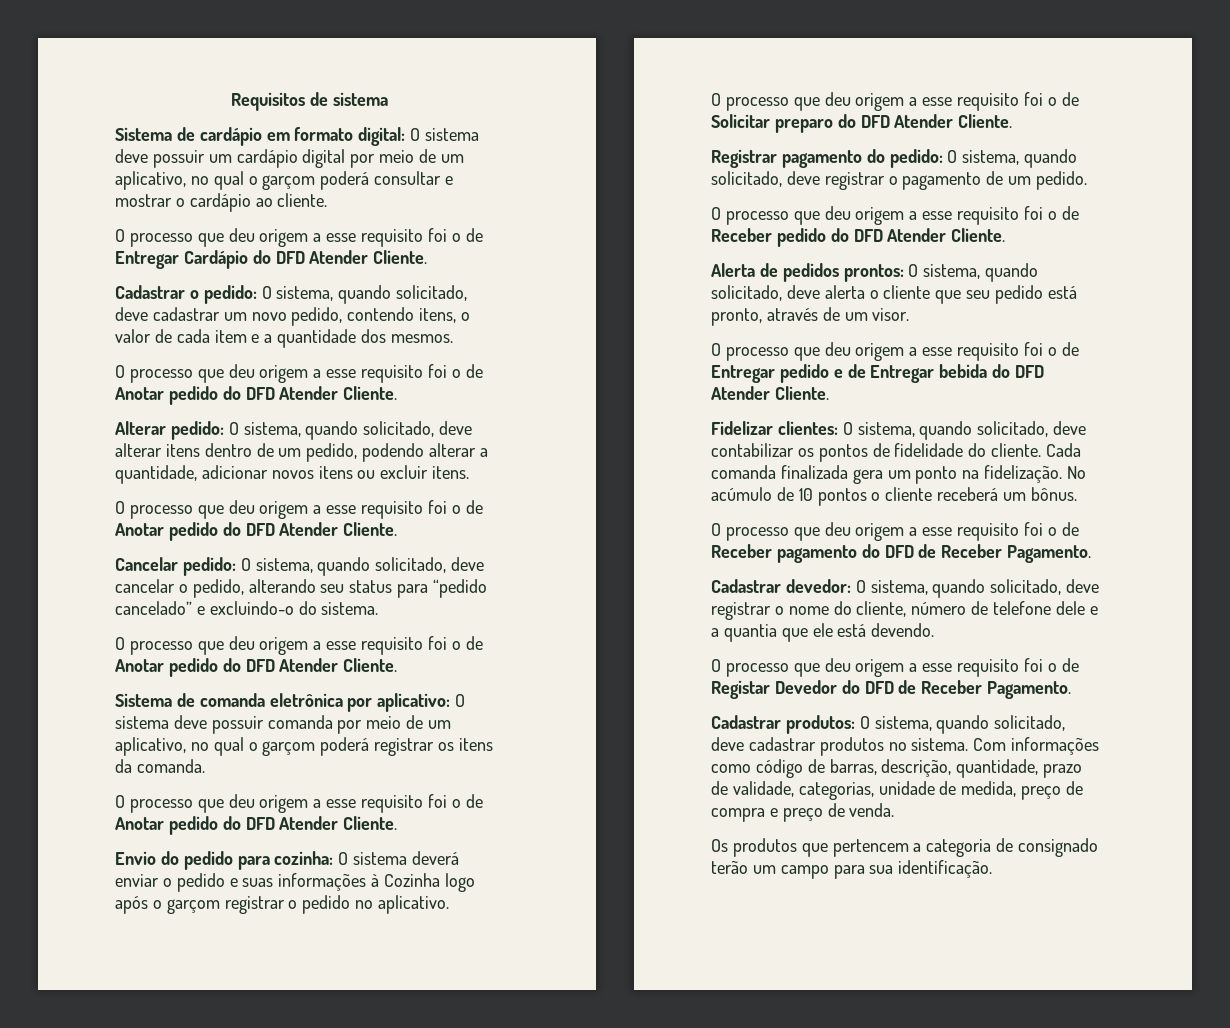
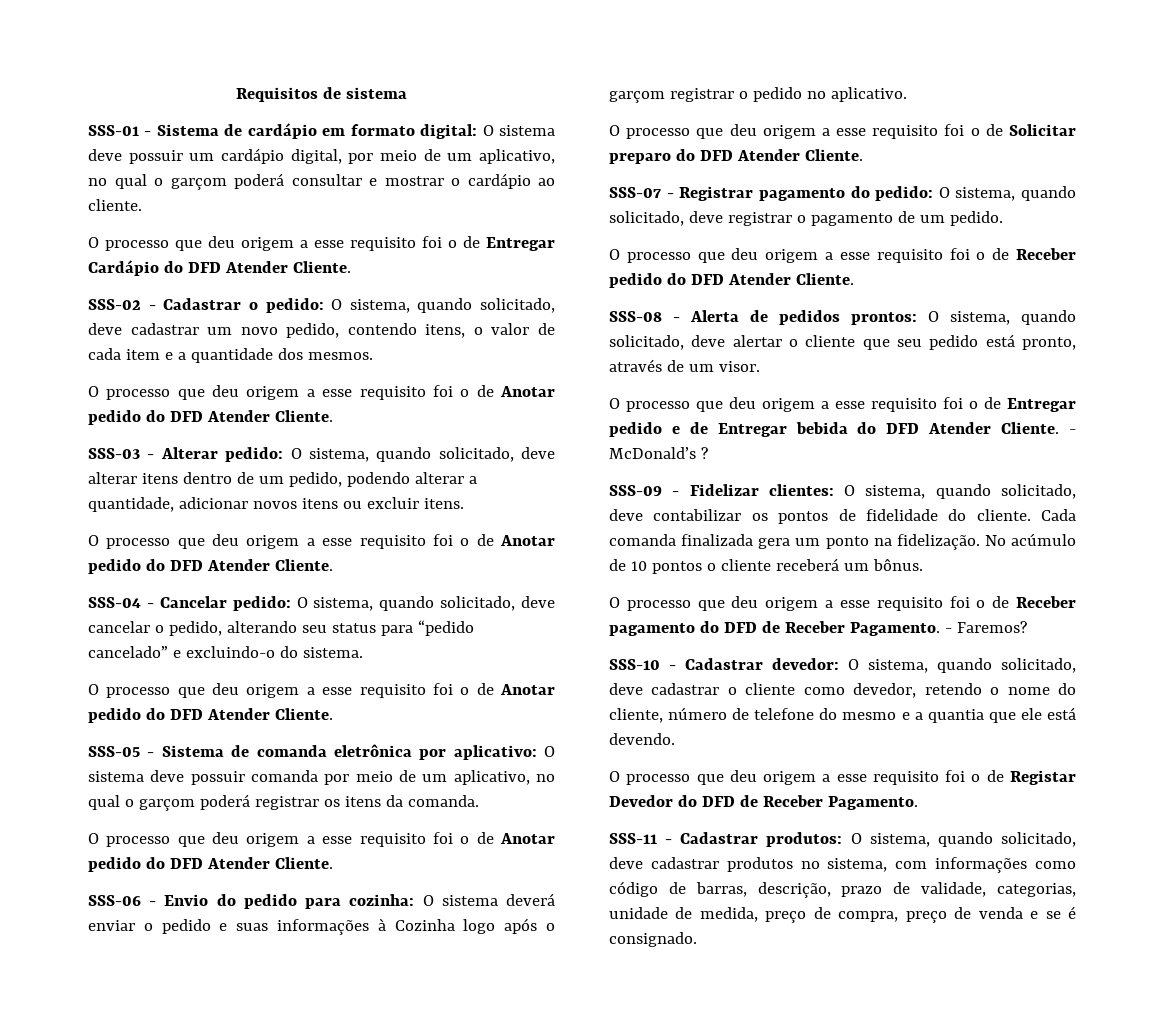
- Sistema de cardápio em formato digital: O sistema deve possuir um cardápio digital por meio de um aplicativo, no qual o garçom poderá consultar e mostrar o cardápio ao cliente.
+ SSS-01 - Sistema de cardápio em formato digital: O sistema deve possuir um cardápio digital, por meio de um aplicativo, no qual o garçom poderá consultar e mostrar o cardápio ao cliente.
- Cadastrar o pedido: O sistema, quando solicitado, deve cadastrar um novo pedido, contendo itens, o valor de cada item e a quantidade dos mesmos.
+ SSS-02 - Cadastrar o pedido: O sistema, quando solicitado, deve cadastrar um novo pedido, contendo itens, o valor de cada item e a quantidade dos mesmos.
- Alterar pedido: O sistema, quando solicitado, deve alterar itens dentro de um pedido, podendo alterar a quantidade, adicionar novos itens ou excluir itens.
+ SSS-03 - Alterar pedido: O sistema, quando solicitado, deve alterar itens dentro de um pedido, podendo alterar a quantidade, adicionar novos itens ou excluir itens.
- Cancelar pedido: O sistema, quando solicitado, deve cancelar o pedido, alterando seu status para “pedido cancelado” e excluindo-o do sistema.
+ SSS-04 - Cancelar pedido: O sistema, quando solicitado, deve cancelar o pedido, alterando seu status para “pedido cancelado” e excluindo-o do sistema.
- Sistema de comanda eletrônica por aplicativo: O sistema deve possuir comanda por meio de um aplicativo, no qual o garçom poderá registrar os itens da comanda.
+ SSS-05 - Sistema de comanda eletrônica por aplicativo: O sistema deve possuir comanda por meio de um aplicativo, no qual o garçom poderá registrar os itens da comanda.
- Envio do pedido para cozinha: O sistema deverá enviar o pedido e suas informações à Cozinha logo após o garçom registrar o pedido no aplicativo.
+ SSS-06 - Envio do pedido para cozinha: O sistema deverá enviar o pedido e suas informações à Cozinha logo após o garçom registrar o pedido no aplicativo.
- Registrar pagamento do pedido: O sistema, quando solicitado, deve registrar o pagamento de um pedido.
+ SSS-07 - Registrar pagamento do pedido: O sistema, quando solicitado, deve registrar o pagamento de um pedido.
- Alerta de pedidos prontos: O sistema, quando solicitado, deve alerta o cliente que seu pedido está pronto, através de um visor.
+ SSS-08 - Alerta de pedidos prontos: O sistema, quando solicitado, deve alertar o cliente que seu pedido está pronto, através de um visor.
- O processo que deu origem a esse requisito foi o de Entregar pedido e de Entregar bebida do DFD Atender Cliente.
- Fidelizar clientes: O sistema, quando solicitado, deve contabilizar os pontos de fidelidade do cliente.
+ O processo que deu origem a esse requisito foi o de Entregar pedido e de Entregar bebida do DFD Atender Cliente. - McDonald’s ?
+ SSS-09 - Fidelizar clientes: O sistema, quando solicitado, deve contabilizar os pontos de fidelidade do cliente.
- O processo que deu origem a esse requisito foi o de Receber pagamento do DFD de Receber Pagamento.
- Cadastrar devedor: O sistema, quando solicitado, deve registrar o nome do cliente, número de telefone dele e a quantia que ele está devendo.
+ O processo que deu origem a esse requisito foi o de Receber pagamento do DFD de Receber Pagamento. - Faremos?
+ SSS-10 - Cadastrar devedor: O sistema, quando solicitado, deve cadastrar o cliente como devedor, retendo o nome do cliente, número de telefone do mesmo e a quantia que ele está devendo.
- Cadastrar produtos: O sistema, quando solicitado, deve cadastrar produtos no sistema. Com informações como código de barras, descrição, quantidade, prazo de validade, categorias, unidade de medida, preço de compra e preço de venda.
- Os produtos que pertencem a categoria de consignado terão um campo para sua identificação.
+ SSS-11 - Cadastrar produtos: O sistema, quando solicitado, deve cadastrar produtos no sistema, com informações como código de barras, descrição, prazo de validade, categorias, unidade de medida, preço de compra, preço de venda e se é consignado.

